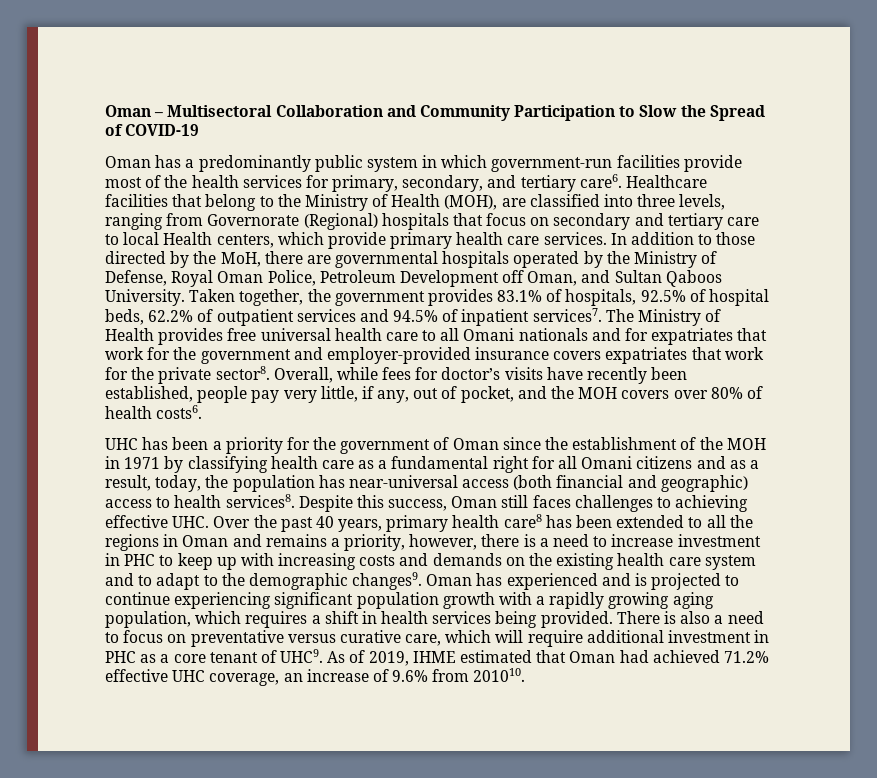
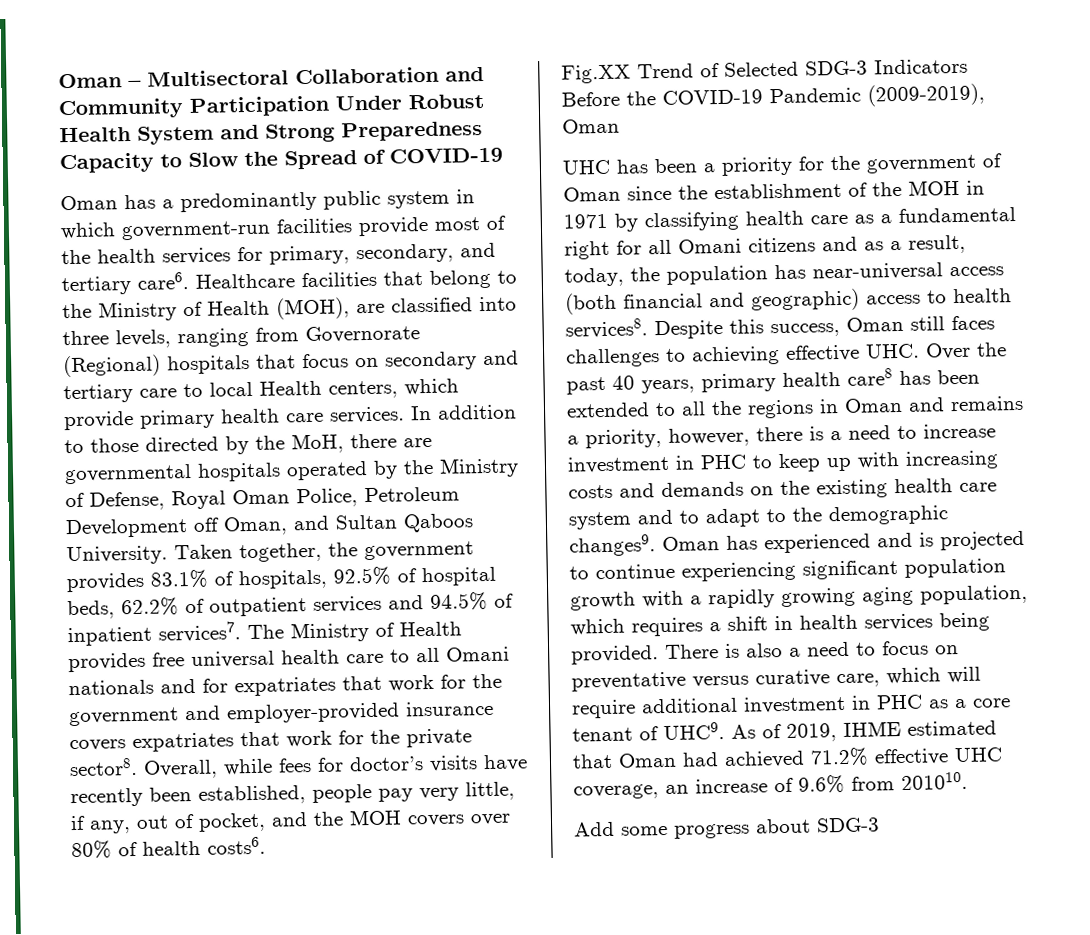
- Oman – Multisectoral Collaboration and Community Participation to Slow the Spread of COVID-19
+ Oman – Multisectoral Collaboration and Community Participation Under Robust Health System and Strong Preparedness Capacity to Slow the Spread of COVID-19
+ Fig.XX Trend of Selected SDG-3 Indicators Before the COVID-19 Pandemic (2009-2019), Oman
+ Add some progress about SDG-3

